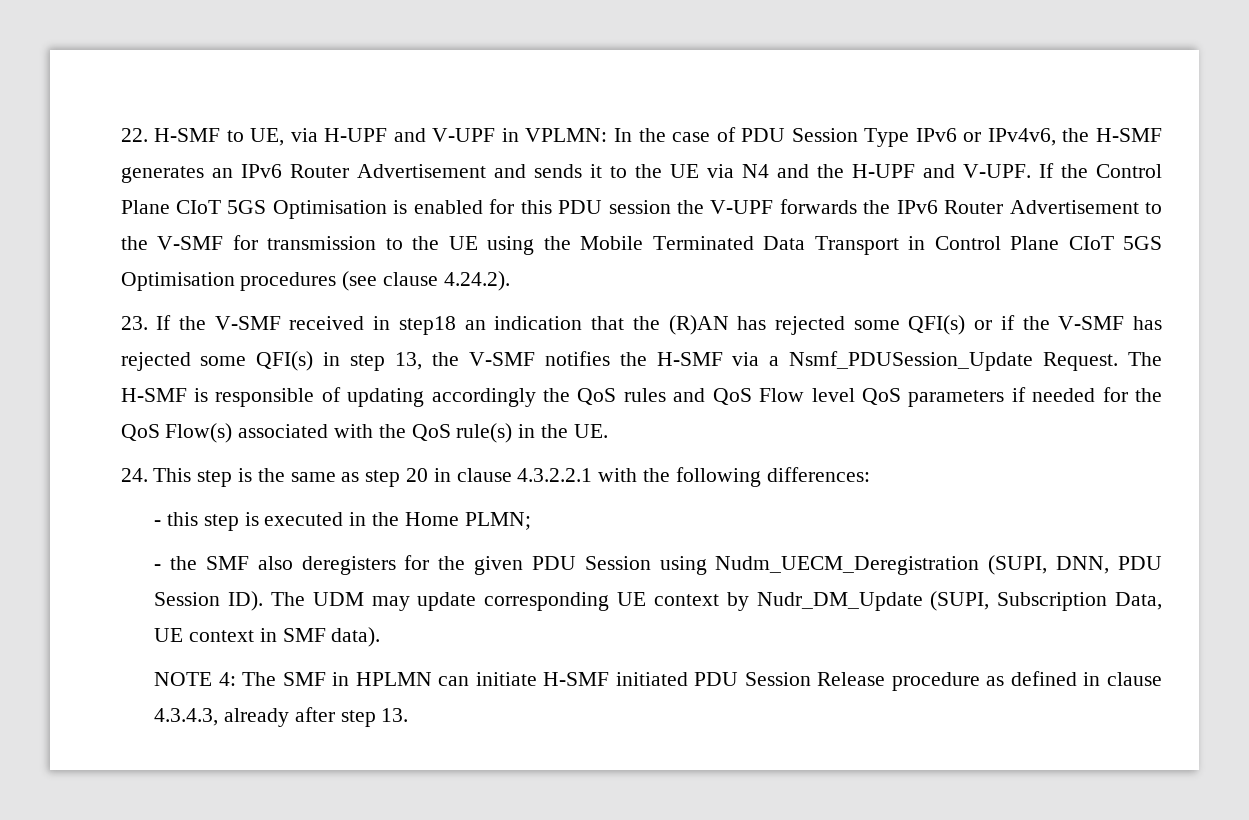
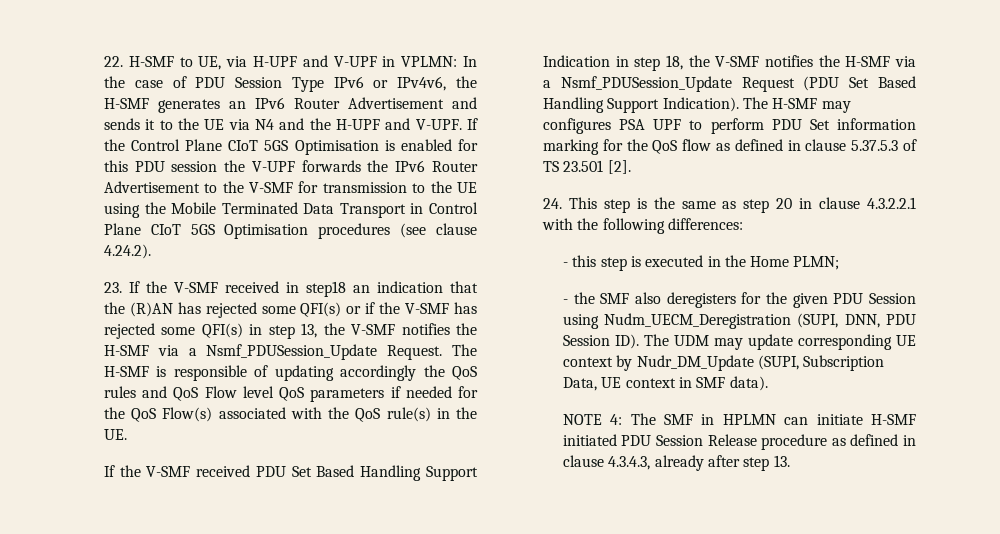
+ If the V-SMF received PDU Set Based Handling Support Indication in step 18, the V-SMF notifies the H-SMF via a Nsmf_PDUSession_Update Request (PDU Set Based Handling Support Indication). The H-SMF may configures PSA UPF to perform PDU Set information marking for the QoS flow as defined in clause 5.37.5.3 of TS 23.501 [2].

